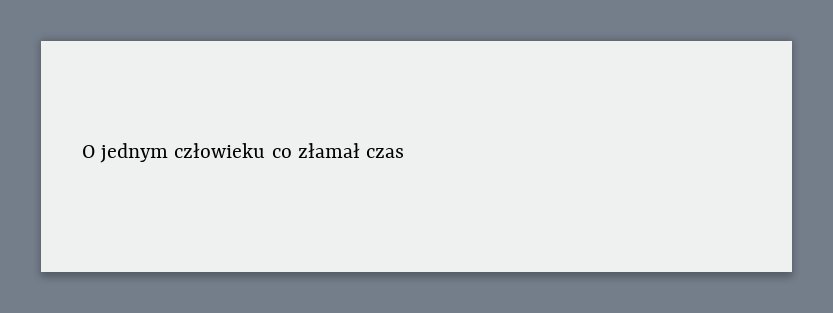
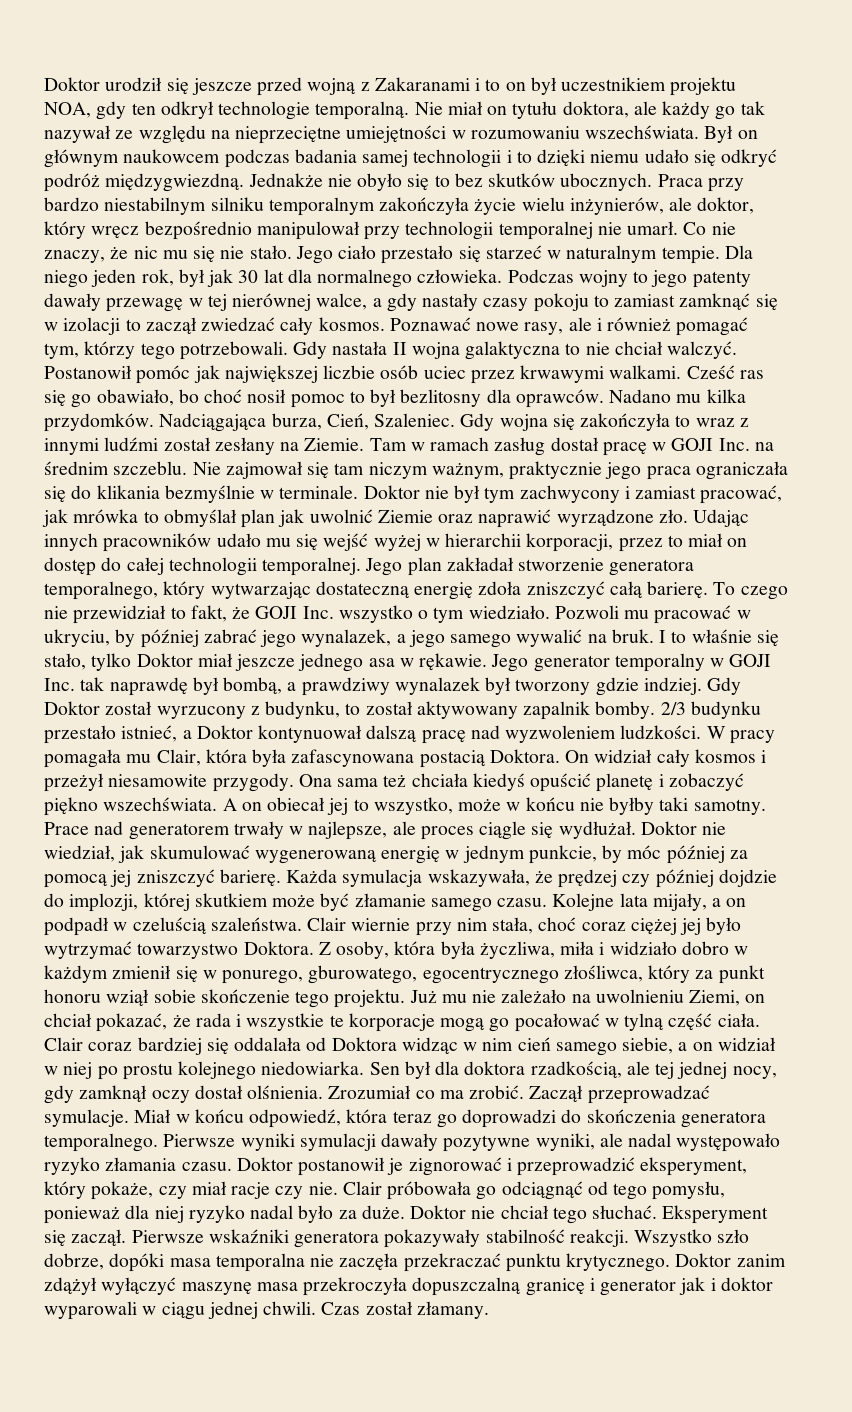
- O jednym człowieku co złamał czas
+ Doktor urodził się jeszcze przed wojną z Zakaranami i to on był uczestnikiem projektu NOA, gdy ten odkrył technologie temporalną. Nie miał on tytułu doktora, ale każdy go tak nazywał ze względu na nieprzeciętne umiejętności w rozumowaniu wszechświata. Był on głównym naukowcem podczas badania samej technologii i to dzięki niemu udało się odkryć podróż międzygwiezdną. Jednakże nie obyło się to bez skutków ubocznych. Praca przy bardzo niestabilnym silniku temporalnym zakończyła życie wielu inżynierów, ale doktor, który wręcz bezpośrednio manipulował przy technologii temporalnej nie umarł. Co nie znaczy, że nic mu się nie stało. Jego ciało przestało się starzeć w naturalnym tempie. Dla niego jeden rok, był jak 30 lat dla normalnego człowieka. Podczas wojny to jego patenty dawały przewagę w tej nierównej walce, a gdy nastały czasy pokoju to zamiast zamknąć się w izolacji to zaczął zwiedzać cały kosmos. Poznawać nowe rasy, ale i również pomagać tym, którzy tego potrzebowali. Gdy nastała II wojna galaktyczna to nie chciał walczyć. Postanowił pomóc jak największej liczbie osób uciec przez krwawymi walkami. Cześć ras się go obawiało, bo choć nosił pomoc to był bezlitosny dla oprawców. Nadano mu kilka przydomków. Nadciągająca burza, Cień, Szaleniec. Gdy wojna się zakończyła to wraz z innymi ludźmi został zesłany na Ziemie. Tam w ramach zasług dostał pracę w GOJI Inc. na średnim szczeblu. Nie zajmował się tam niczym ważnym, praktycznie jego praca ograniczała się do klikania bezmyślnie w terminale. Doktor nie był tym zachwycony i zamiast pracować, jak mrówka to obmyślał plan jak uwolnić Ziemie oraz naprawić wyrządzone zło. Udając innych pracowników udało mu się wejść wyżej w hierarchii korporacji, przez to miał on dostęp do całej technologii temporalnej. Jego plan zakładał stworzenie generatora temporalnego, który wytwarzając dostateczną energię zdoła zniszczyć całą barierę. To czego nie przewidział to fakt, że GOJI Inc. wszystko o tym wiedziało. Pozwoli mu pracować w ukryciu, by później zabrać jego wynalazek, a jego samego wywalić na bruk. I to właśnie się stało, tylko Doktor miał jeszcze jednego asa w rękawie. Jego generator temporalny w GOJI Inc. tak naprawdę był bombą, a prawdziwy wynalazek był tworzony gdzie indziej. Gdy Doktor został wyrzucony z budynku, to został aktywowany zapalnik bomby. 2/3 budynku przestało istnieć, a Doktor kontynuował dalszą pracę nad wyzwoleniem ludzkości. W pracy pomagała mu Clair, która była zafascynowana postacią Doktora. On widział cały kosmos i przeżył niesamowite przygody. Ona sama też chciała kiedyś opuścić planetę i zobaczyć piękno wszechświata. A on obiecał jej to wszystko, może w końcu nie byłby taki samotny. Prace nad generatorem trwały w najlepsze, ale proces ciągle się wydłużał. Doktor nie wiedział, jak skumulować wygenerowaną energię w jednym punkcie, by móc później za pomocą jej zniszczyć barierę. Każda symulacja wskazywała, że prędzej czy później dojdzie do implozji, której skutkiem może być złamanie samego czasu. Kolejne lata mijały, a on podpadł w czeluścią szaleństwa. Clair wiernie przy nim stała, choć coraz ciężej jej było wytrzymać towarzystwo Doktora. Z osoby, która była życzliwa, miła i widziało dobro w każdym zmienił się w ponurego, gburowatego, egocentrycznego złośliwca, który za punkt honoru wziął sobie skończenie tego projektu. Już mu nie zależało na uwolnieniu Ziemi, on chciał pokazać, że rada i wszystkie te korporacje mogą go pocałować w tylną część ciała. Clair coraz bardziej się oddalała od Doktora widząc w nim cień samego siebie, a on widział w niej po prostu kolejnego niedowiarka. Sen był dla doktora rzadkością, ale tej jednej nocy, gdy zamknął oczy dostał olśnienia. Zrozumiał co ma zrobić. Zaczął przeprowadzać symulacje. Miał w końcu odpowiedź, która teraz go doprowadzi do skończenia generatora temporalnego. Pierwsze wyniki symulacji dawały pozytywne wyniki, ale nadal występowało ryzyko złamania czasu. Doktor postanowił je zignorować i przeprowadzić eksperyment, który pokaże, czy miał racje czy nie. Clair próbowała go odciągnąć od tego pomysłu, ponieważ dla niej ryzyko nadal było za duże. Doktor nie chciał tego słuchać. Eksperyment się zaczął. Pierwsze wskaźniki generatora pokazywały stabilność reakcji. Wszystko szło dobrze, dopóki masa temporalna nie zaczęła przekraczać punktu krytycznego. Doktor zanim zdążył wyłączyć maszynę masa przekroczyła dopuszczalną granicę i generator jak i doktor wyparowali w ciągu jednej chwili. Czas został złamany.

